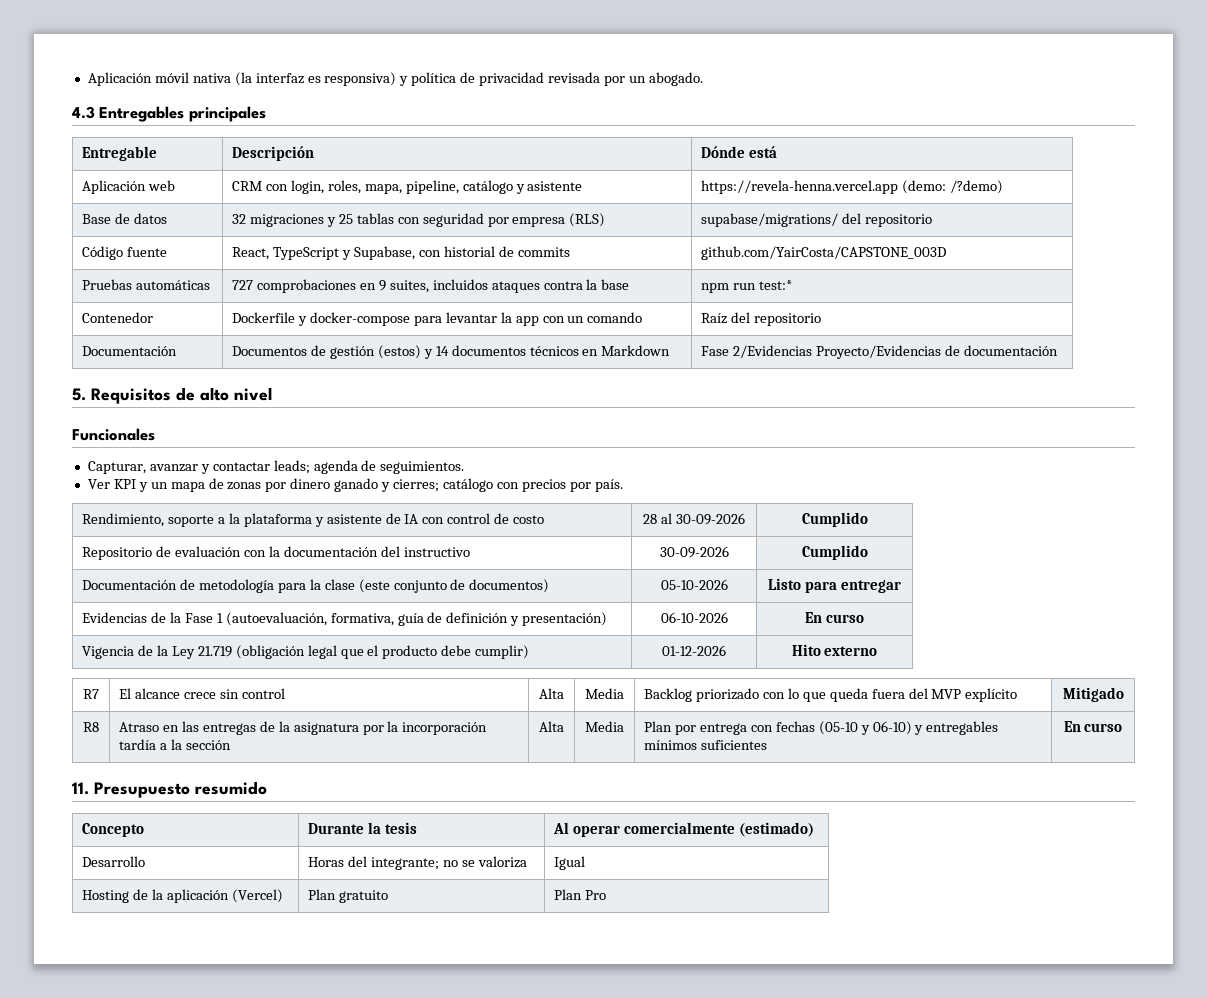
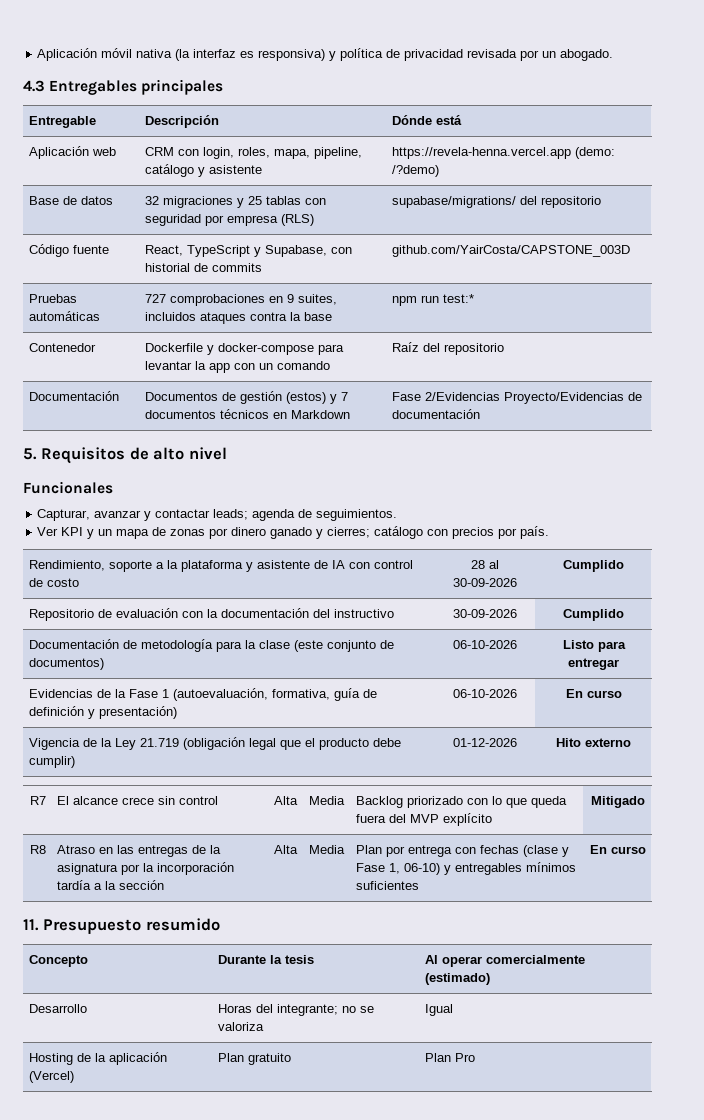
- Documentación | Documentos de gestión (estos) y 14 documentos técnicos en Markdown | Fase 2/Evidencias Proyecto/Evidencias de documentación
+ Documentación | Documentos de gestión (estos) y 7 documentos técnicos en Markdown | Fase 2/Evidencias Proyecto/Evidencias de documentación
- Documentación de metodología para la clase (este conjunto de documentos) | 05-10-2026 | Listo para entregar
+ Documentación de metodología para la clase (este conjunto de documentos) | 06-10-2026 | Listo para entregar
- R8 | Atraso en las entregas de la asignatura por la incorporación tardía a la sección | Alta | Media | Plan por entrega con fechas (05-10 y 06-10) y entregables mínimos suficientes | En curso
+ R8 | Atraso en las entregas de la asignatura por la incorporación tardía a la sección | Alta | Media | Plan por entrega con fechas (clase y Fase 1, 06-10) y entregables mínimos suficientes | En curso

